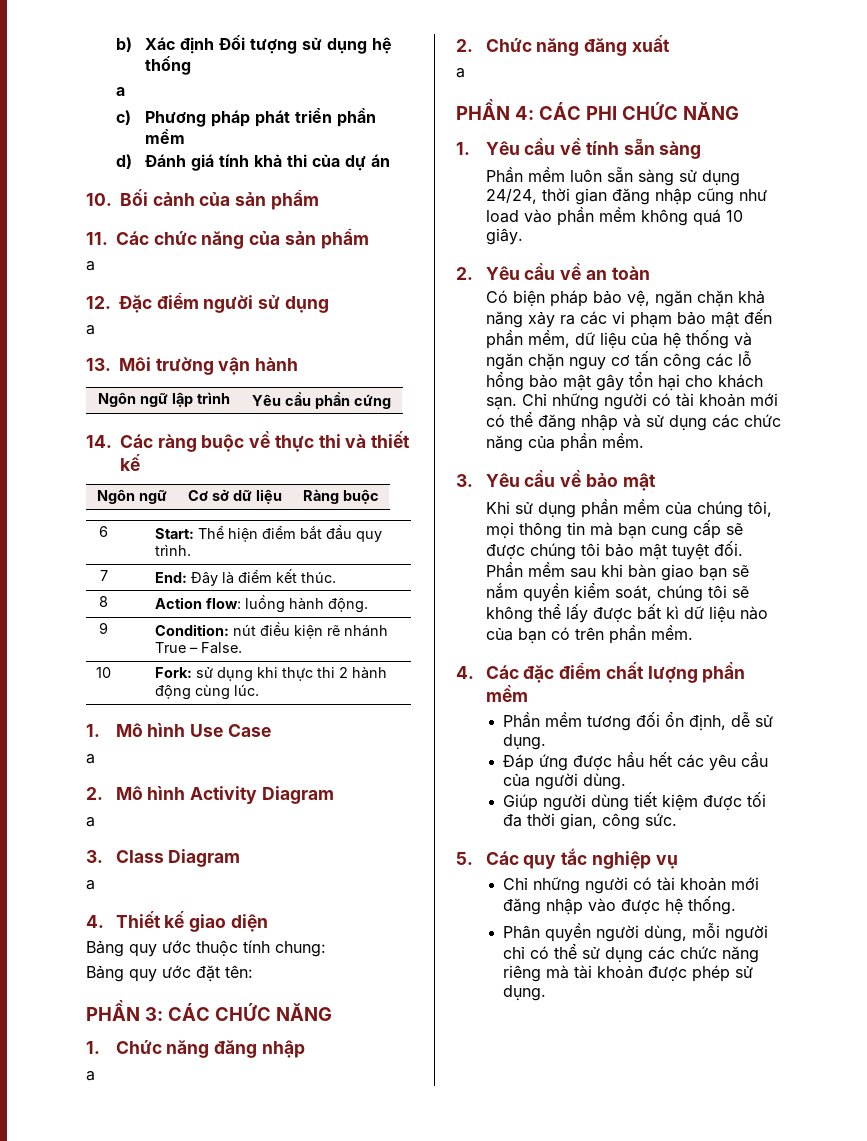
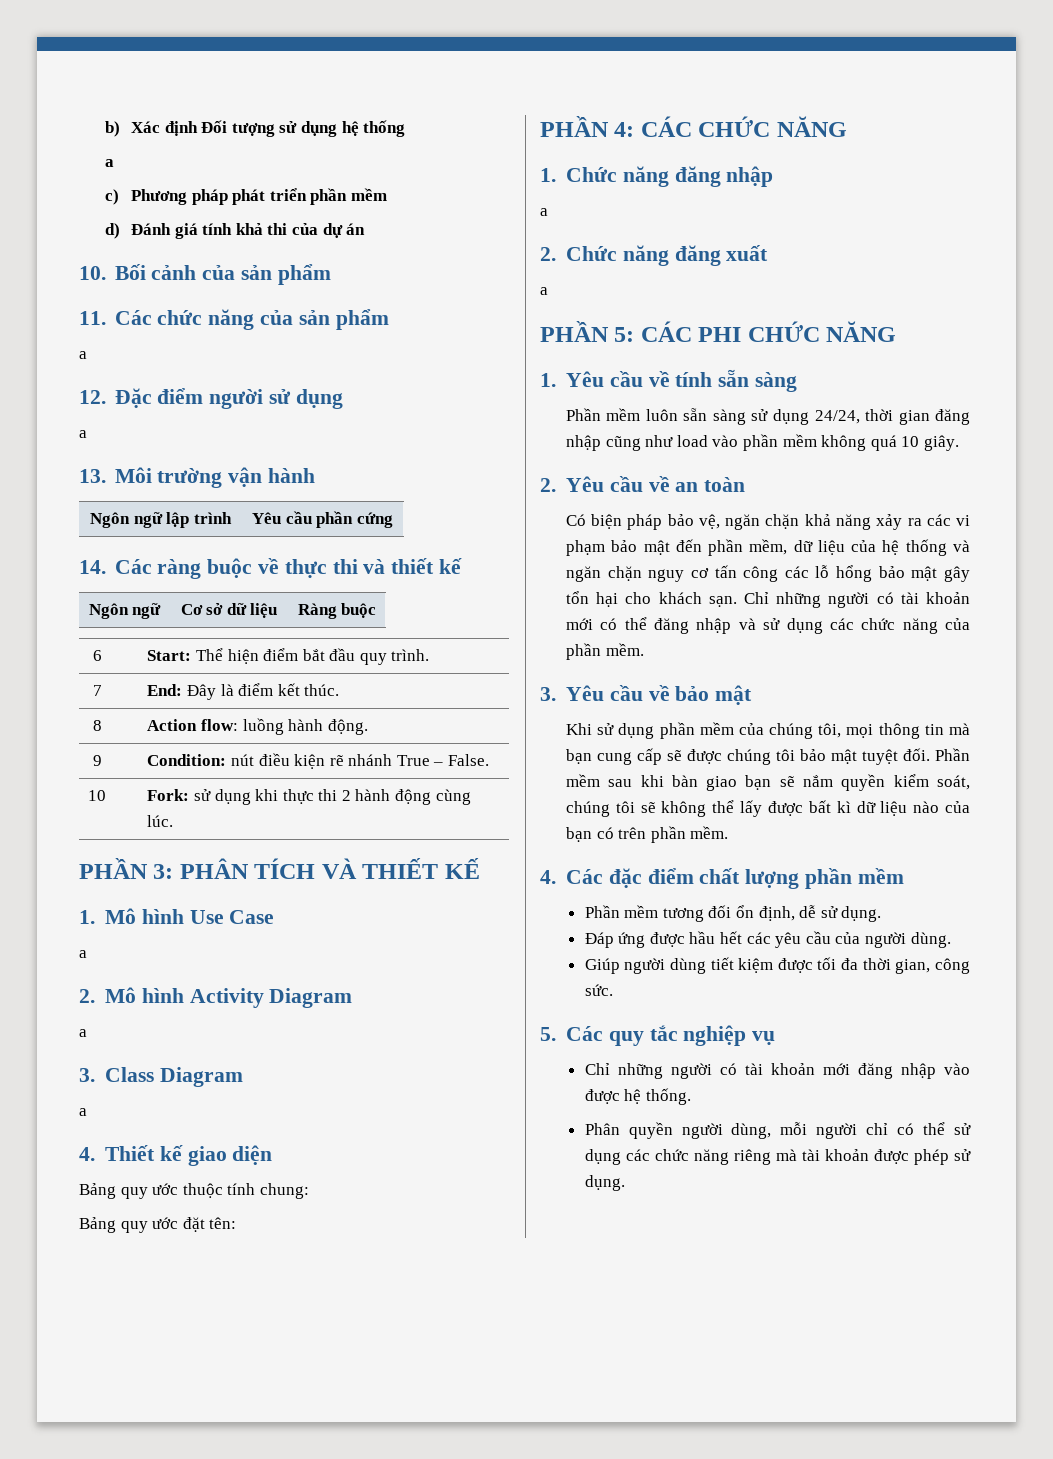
+ PHẦN 3: PHÂN TÍCH VÀ THIẾT KẾ
- PHẦN 3: CÁC CHỨC NĂNG
+ PHẦN 4: CÁC CHỨC NĂNG
- PHẦN 4: CÁC PHI CHỨC NĂNG
+ PHẦN 5: CÁC PHI CHỨC NĂNG

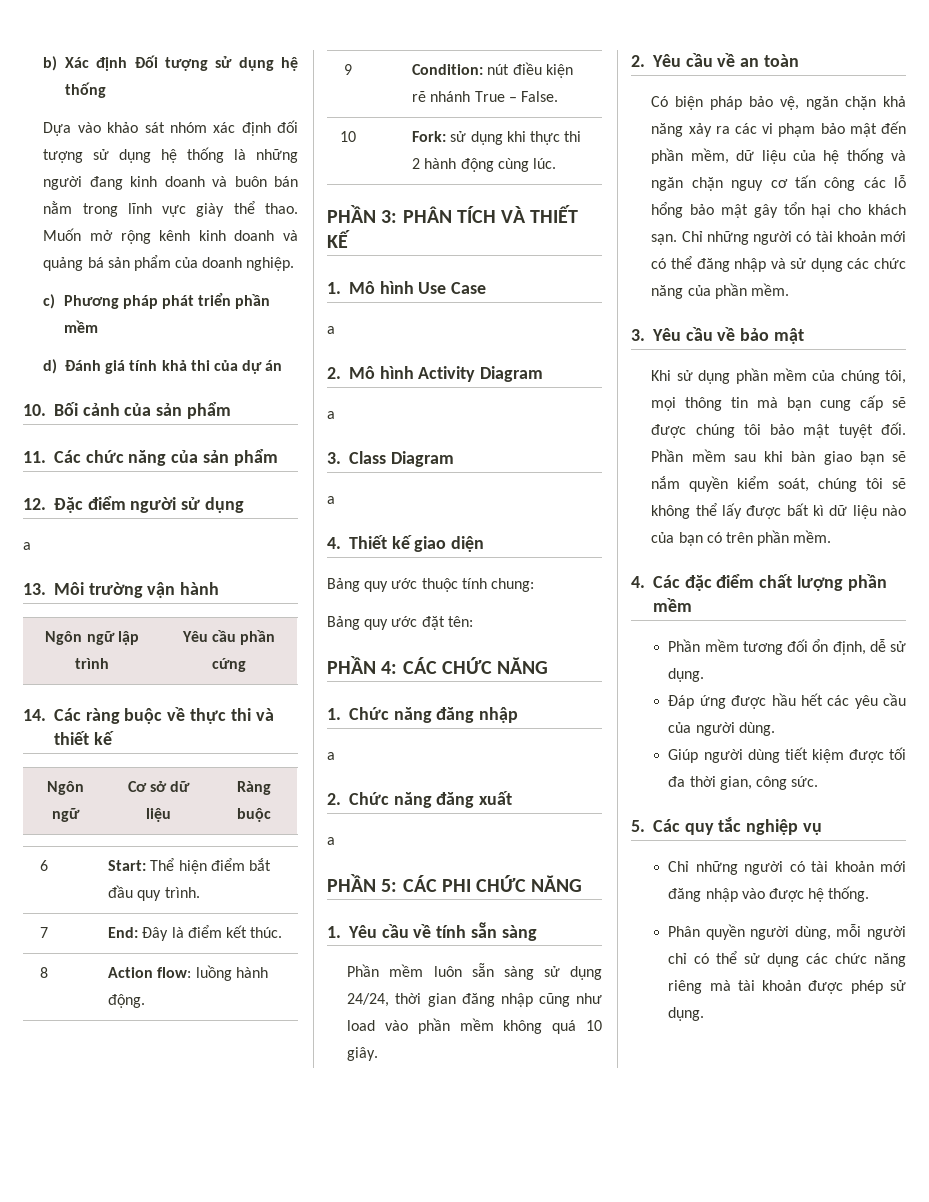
  b) Xác định Đối tượng sử dụng hệ thống
- a
+ Dựa vào khảo sát nhóm xác định đối tượng sử dụng hệ thống là những người đang kinh doanh và buôn bán nằm trong lĩnh vực giày thể thao. Muốn mở rộng kênh kinh doanh và quảng bá sản phẩm của doanh nghiệp.
  11. Các chức năng của sản phẩm
- a

